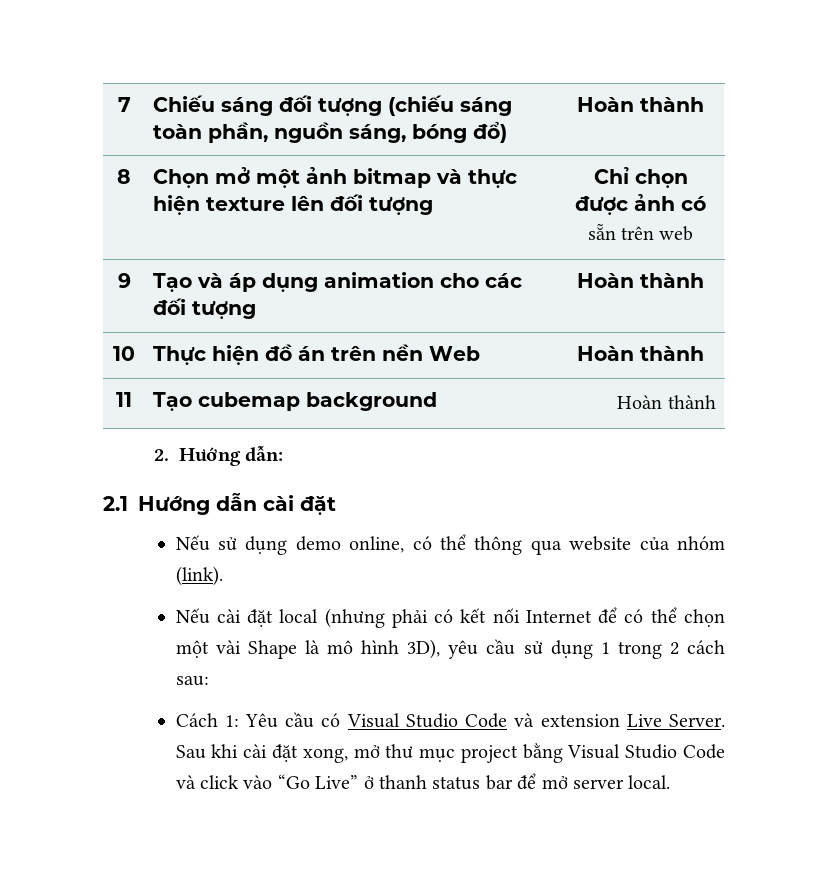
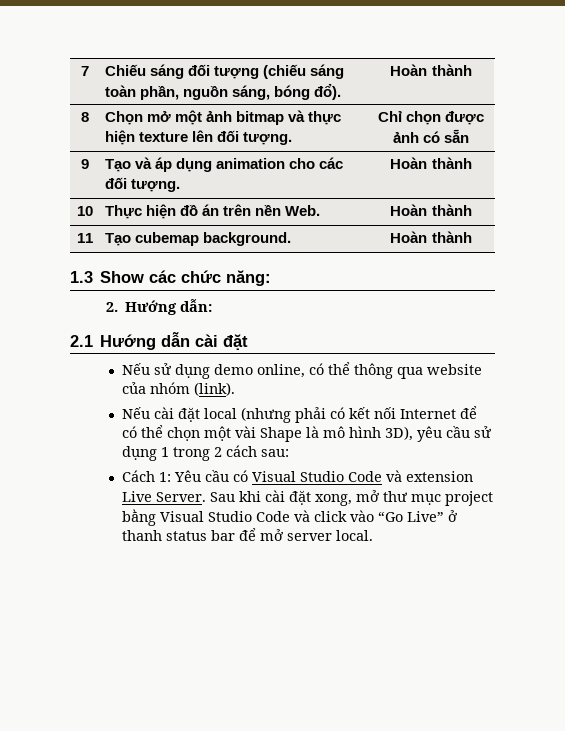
- 7 | Chiếu sáng đối tượng (chiếu sáng toàn phần, nguồn sáng, bóng đổ) | Hoàn thành
+ 7 | Chiếu sáng đối tượng (chiếu sáng toàn phần, nguồn sáng, bóng đổ). | Hoàn thành
- 8 | Chọn mở một ảnh bitmap và thực hiện texture lên đối tượng | Chỉ chọn được ảnh có
- sẵn trên web
+ 8 | Chọn mở một ảnh bitmap và thực hiện texture lên đối tượng. | Chỉ chọn được ảnh có sẵn
- 9 | Tạo và áp dụng animation cho các đối tượng | Hoàn thành
+ 9 | Tạo và áp dụng animation cho các đối tượng. | Hoàn thành
- 10 | Thực hiện đồ án trên nền Web | Hoàn thành
+ 10 | Thực hiện đồ án trên nền Web. | Hoàn thành
- 11 | Tạo cubemap background | Hoàn thành
+ 11 | Tạo cubemap background. | Hoàn thành
+ 1.3 Show các chức năng:

